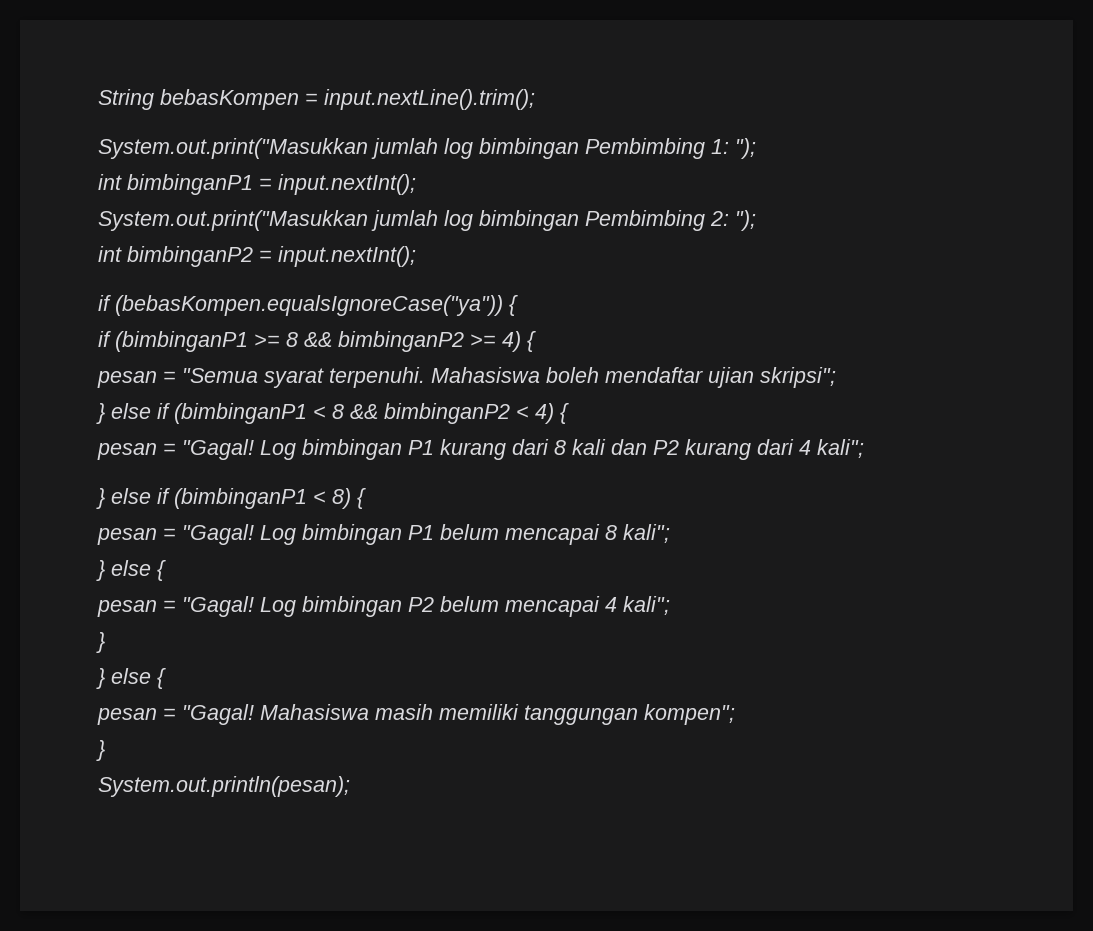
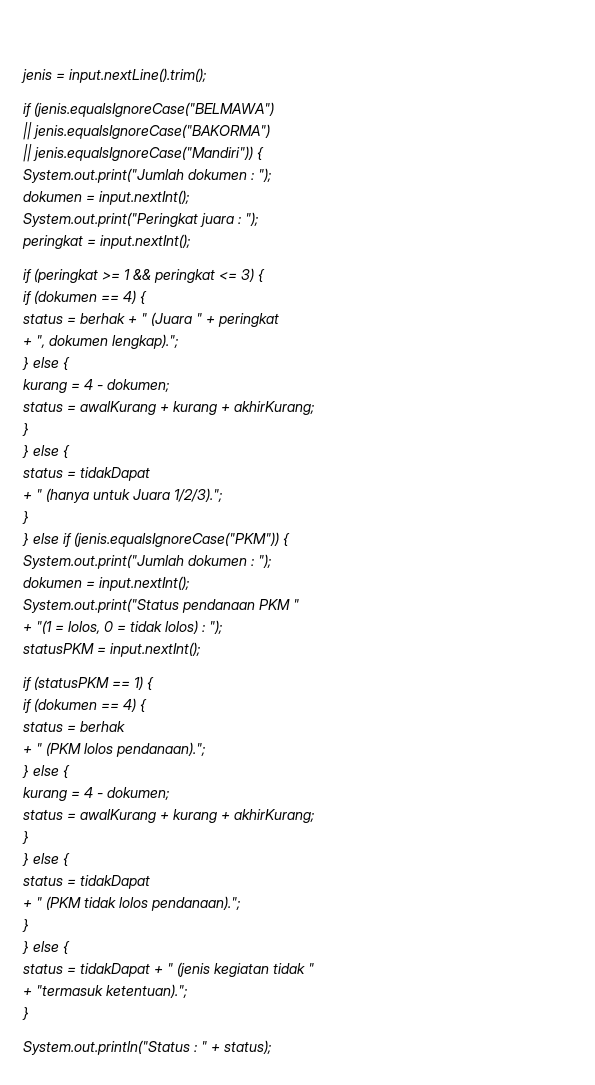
- String bebasKompen = input.nextLine().trim();
+ jenis = input.nextLine().trim();
- System.out.print("Masukkan jumlah log bimbingan Pembimbing 1: ");
- int bimbinganP1 = input.nextInt();
- System.out.print("Masukkan jumlah log bimbingan Pembimbing 2: ");
- int bimbinganP2 = input.nextInt();
- if (bebasKompen.equalsIgnoreCase("ya")) {
- if (bimbinganP1 >= 8 && bimbinganP2 >= 4) {
- pesan = "Semua syarat terpenuhi. Mahasiswa boleh mendaftar ujian skripsi";
- } else if (bimbinganP1 < 8 && bimbinganP2 < 4) {
- pesan = "Gagal! Log bimbingan P1 kurang dari 8 kali dan P2 kurang dari 4 kali";
- } else if (bimbinganP1 < 8) {
- pesan = "Gagal! Log bimbingan P1 belum mencapai 8 kali";
+ if (jenis.equalsIgnoreCase("BELMAWA")
+ || jenis.equalsIgnoreCase("BAKORMA")
+ || jenis.equalsIgnoreCase("Mandiri")) {
+ System.out.print("Jumlah dokumen : ");
+ dokumen = input.nextInt();
+ System.out.print("Peringkat juara : ");
+ peringkat = input.nextInt();
+ if (peringkat >= 1 && peringkat <= 3) {
+ if (dokumen == 4) {
+ status = berhak + " (Juara " + peringkat
+ + ", dokumen lengkap).";
  } else {
- pesan = "Gagal! Log bimbingan P2 belum mencapai 4 kali";
+ kurang = 4 - dokumen;
+ status = awalKurang + kurang + akhirKurang;
  }
  } else {
- pesan = "Gagal! Mahasiswa masih memiliki tanggungan kompen";
+ status = tidakDapat
+ + " (hanya untuk Juara 1/2/3).";
  }
- System.out.println(pesan);
+ } else if (jenis.equalsIgnoreCase("PKM")) {
+ System.out.print("Jumlah dokumen : ");
+ dokumen = input.nextInt();
+ System.out.print("Status pendanaan PKM "
+ + "(1 = lolos, 0 = tidak lolos) : ");
+ statusPKM = input.nextInt();
+ if (statusPKM == 1) {
+ if (dokumen == 4) {
+ status = berhak
+ + " (PKM lolos pendanaan).";
+ } else {
+ kurang = 4 - dokumen;
+ status = awalKurang + kurang + akhirKurang;
+ }
+ } else {
+ status = tidakDapat
+ + " (PKM tidak lolos pendanaan).";
+ }
+ } else {
+ status = tidakDapat + " (jenis kegiatan tidak "
+ + "termasuk ketentuan).";
+ }
+ System.out.println("Status : " + status);

